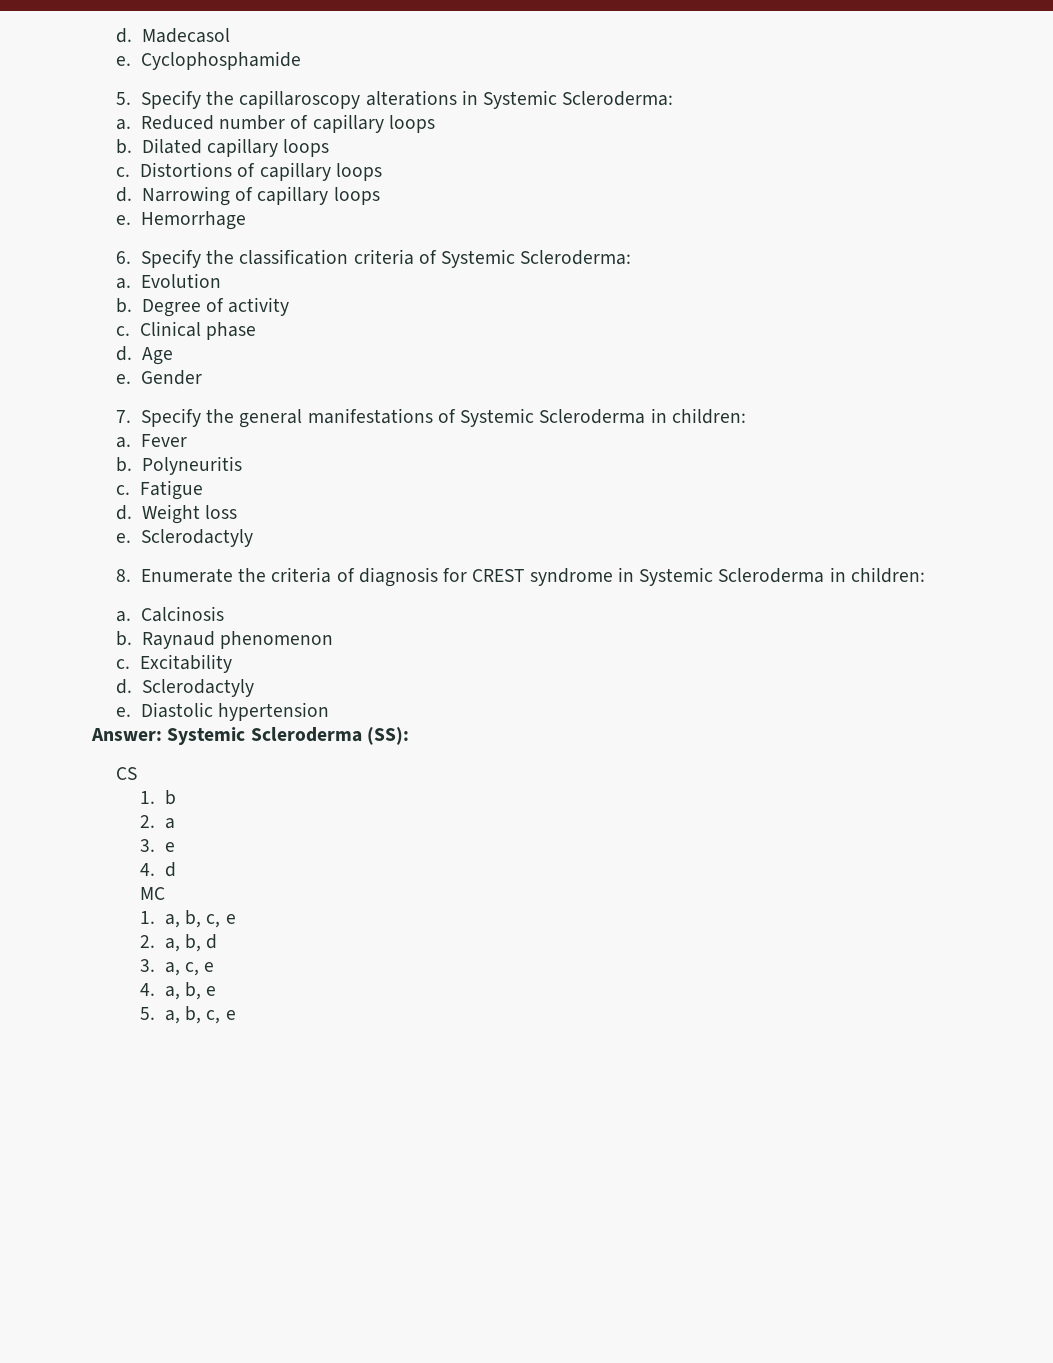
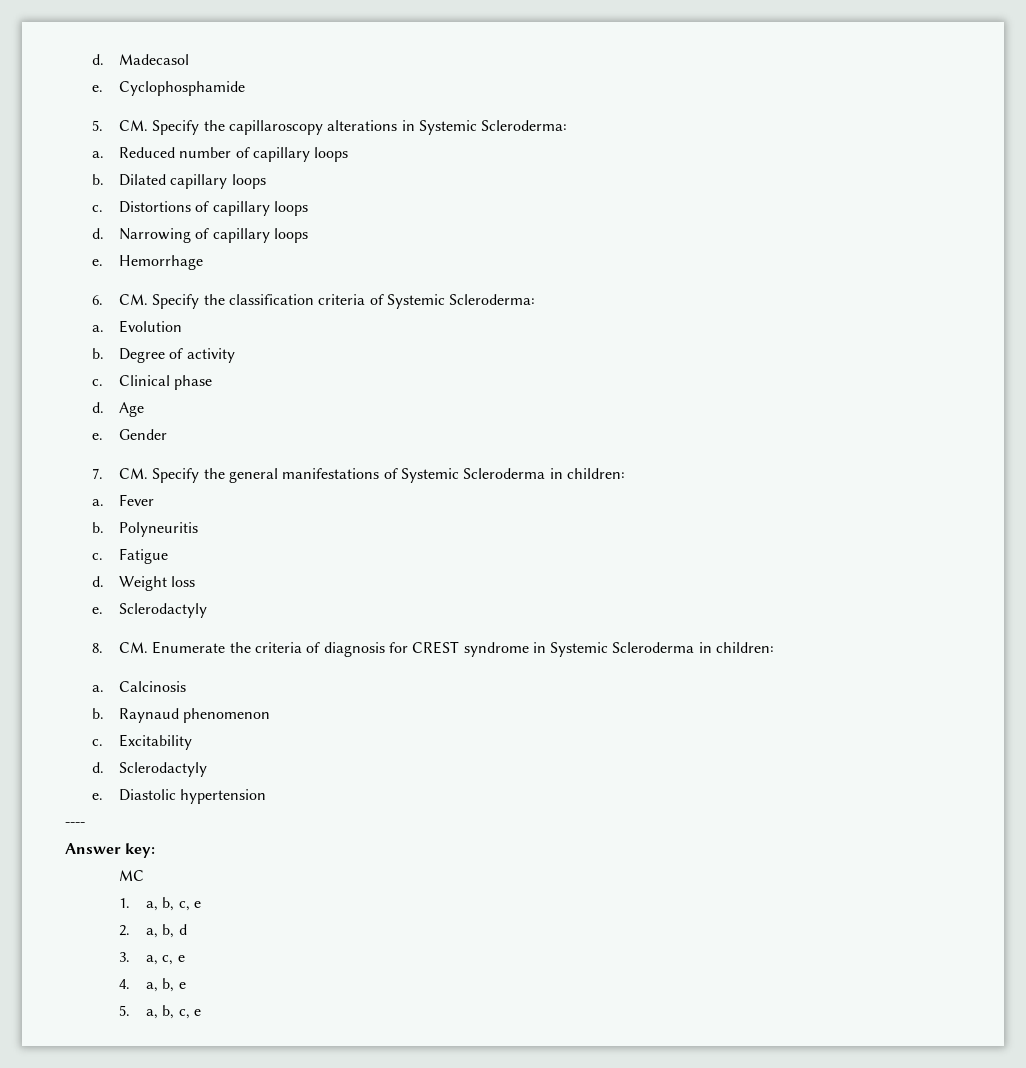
- 5. Specify the capillaroscopy alterations in Systemic Scleroderma:
+ 5. CM. Specify the capillaroscopy alterations in Systemic Scleroderma:
- 6. Specify the classification criteria of Systemic Scleroderma:
+ 6. CM. Specify the classification criteria of Systemic Scleroderma:
- 7. Specify the general manifestations of Systemic Scleroderma in children:
+ 7. CM. Specify the general manifestations of Systemic Scleroderma in children:
- 8. Enumerate the criteria of diagnosis for CREST syndrome in Systemic Scleroderma in children:
+ 8. CM. Enumerate the criteria of diagnosis for CREST syndrome in Systemic Scleroderma in children:
- Answer: Systemic Scleroderma (SS):
- CS
- 1. b
- 2. a
- 3. e
- 4. d
+ ----
+ Answer key:

